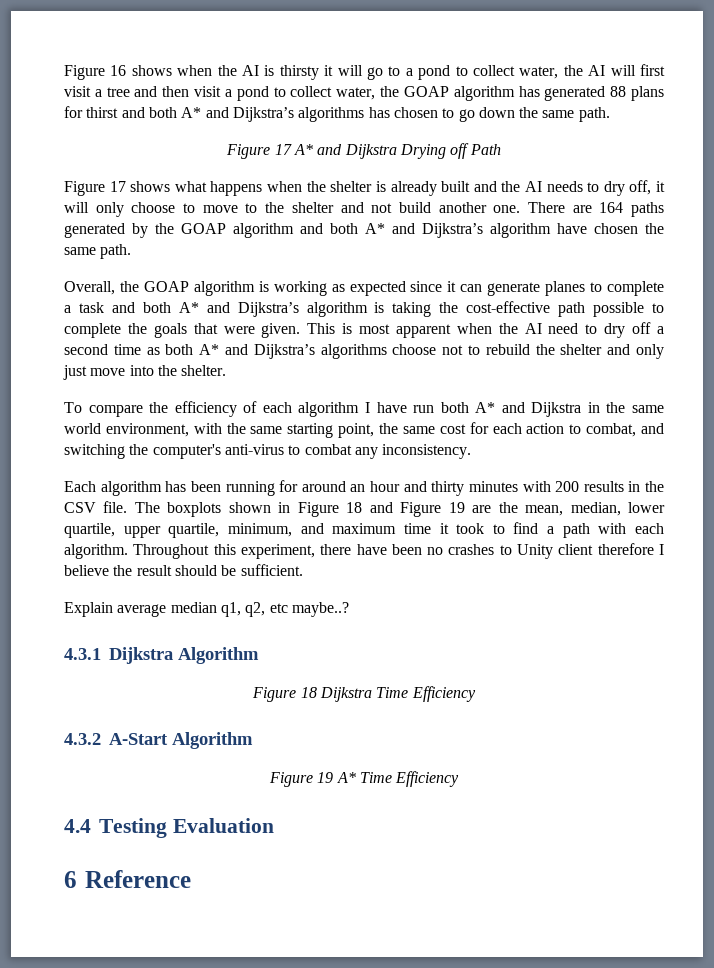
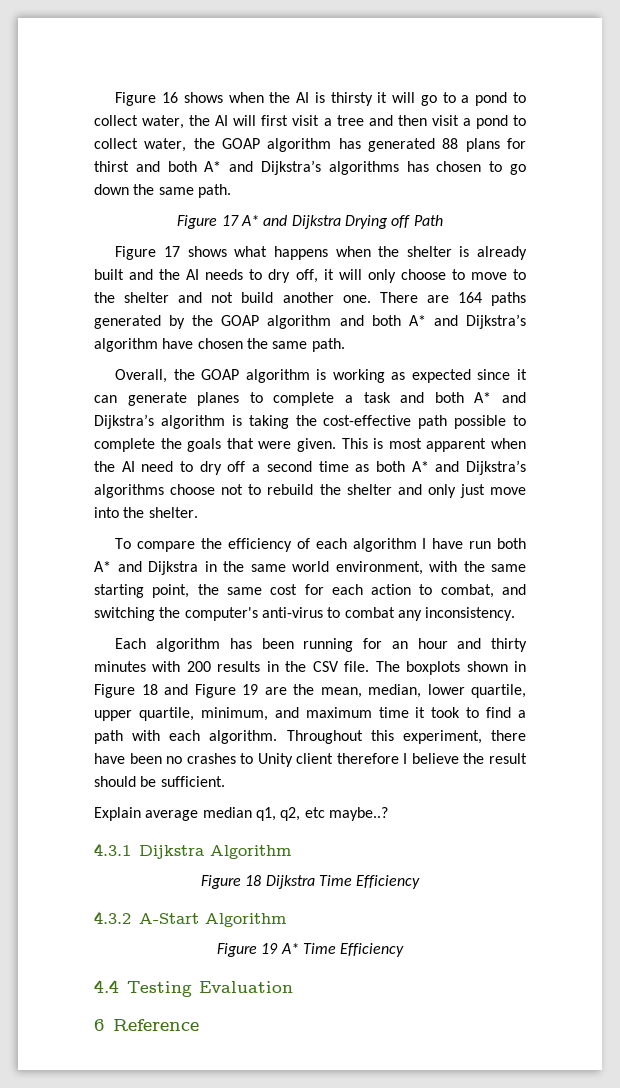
- Each algorithm has been running for around an hour and thirty minutes with 200 results in the CSV file.
+ Each algorithm has been running for an hour and thirty minutes with 200 results in the CSV file.

